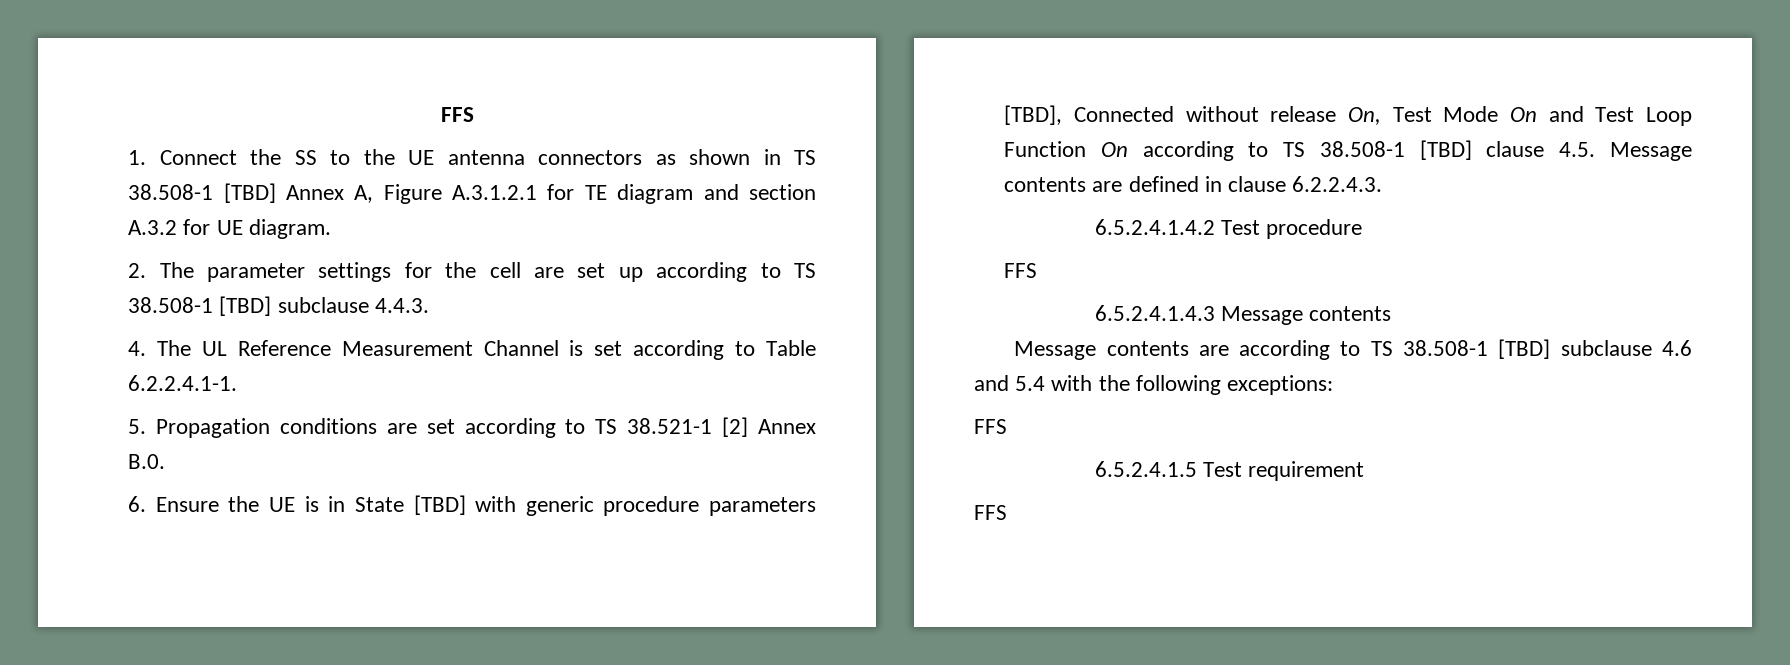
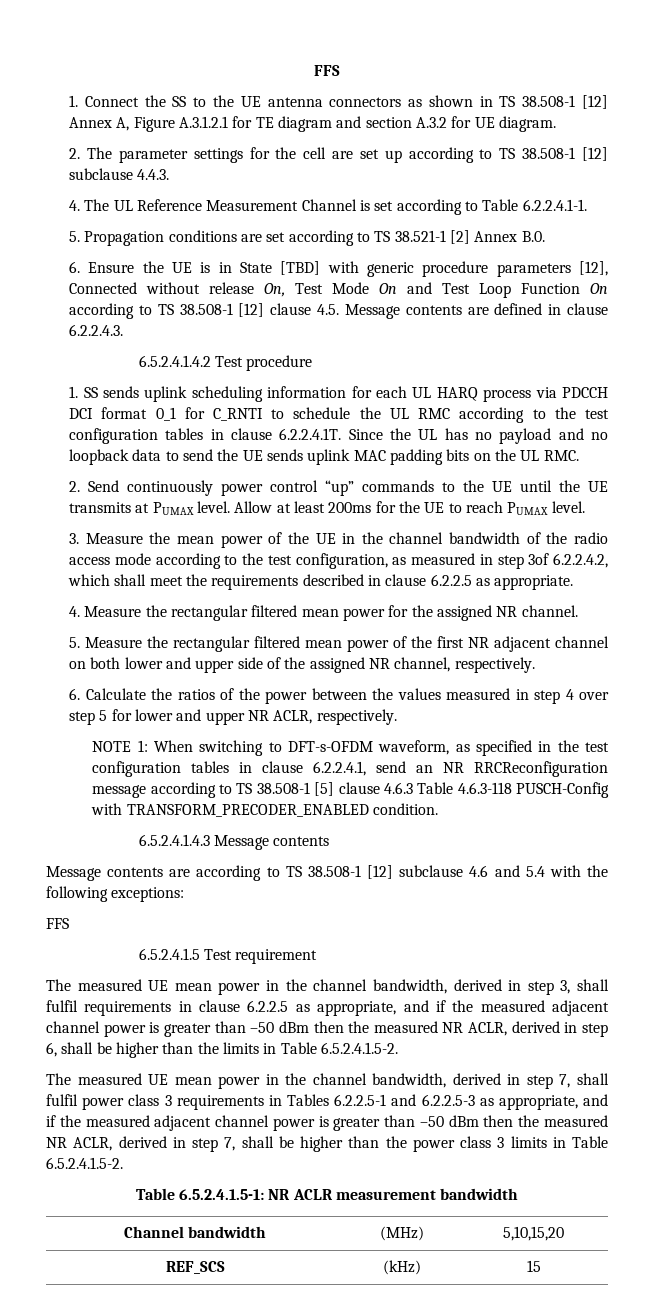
- 1. Connect the SS to the UE antenna connectors as shown in TS 38.508-1 [TBD] Annex A, Figure A.3.1.2.1 for TE diagram and section A.3.2 for UE diagram.
+ 1. Connect the SS to the UE antenna connectors as shown in TS 38.508-1 [12] Annex A, Figure A.3.1.2.1 for TE diagram and section A.3.2 for UE diagram.
- 2. The parameter settings for the cell are set up according to TS 38.508-1 [TBD] subclause 4.4.3.
+ 2. The parameter settings for the cell are set up according to TS 38.508-1 [12] subclause 4.4.3.
- 6. Ensure the UE is in State [TBD] with generic procedure parameters [TBD], Connected without release On, Test Mode On and Test Loop Function On according to TS 38.508-1 [TBD] clause 4.5. Message contents are defined in clause 6.2.2.4.3.
+ 6. Ensure the UE is in State [TBD] with generic procedure parameters [12], Connected without release On, Test Mode On and Test Loop Function On according to TS 38.508-1 [12] clause 4.5. Message contents are defined in clause 6.2.2.4.3.
  6.5.2.4.1.4.2 Test procedure
- FFS
+ 1. SS sends uplink scheduling information for each UL HARQ process via PDCCH DCI format 0_1 for C_RNTI to schedule the UL RMC according to the test configuration tables in clause 6.2.2.4.1T. Since the UL has no payload and no loopback data to send the UE sends uplink MAC padding bits on the UL RMC.
+ 2. Send continuously power control “up” commands to the UE until the UE transmits at PUMAX level. Allow at least 200ms for the UE to reach PUMAX level.
+ 3. Measure the mean power of the UE in the channel bandwidth of the radio access mode according to the test configuration, as measured in step 3of 6.2.2.4.2, which shall meet the requirements described in clause 6.2.2.5 as appropriate.
+ 4. Measure the rectangular filtered mean power for the assigned NR channel.
+ 5. Measure the rectangular filtered mean power of the first NR adjacent channel on both lower and upper side of the assigned NR channel, respectively.
+ 6. Calculate the ratios of the power between the values measured in step 4 over step 5 for lower and upper NR ACLR, respectively.
+ NOTE 1: When switching to DFT-s-OFDM waveform, as specified in the test configuration tables in clause 6.2.2.4.1, send an NR RRCReconfiguration message according to TS 38.508-1 [5] clause 4.6.3 Table 4.6.3-118 PUSCH-Config with TRANSFORM_PRECODER_ENABLED condition.
- Message contents are according to TS 38.508-1 [TBD] subclause 4.6 and 5.4 with the following exceptions:
+ Message contents are according to TS 38.508-1 [12] subclause 4.6 and 5.4 with the following exceptions:
  6.5.2.4.1.5 Test requirement
- FFS
+ The measured UE mean power in the channel bandwidth, derived in step 3, shall fulfil requirements in clause 6.2.2.5 as appropriate, and if the measured adjacent channel power is greater than –50 dBm then the measured NR ACLR, derived in step 6, shall be higher than the limits in Table 6.5.2.4.1.5-2.
+ The measured UE mean power in the channel bandwidth, derived in step 7, shall fulfil power class 3 requirements in Tables 6.2.2.5-1 and 6.2.2.5-3 as appropriate, and if the measured adjacent channel power is greater than –50 dBm then the measured NR ACLR, derived in step 7, shall be higher than the power class 3 limits in Table 6.5.2.4.1.5-2.
+ Table 6.5.2.4.1.5-1: NR ACLR measurement bandwidth
+ Channel bandwidth | (MHz) | 5,10,15,20
+ REF_SCS | (kHz) | 15

